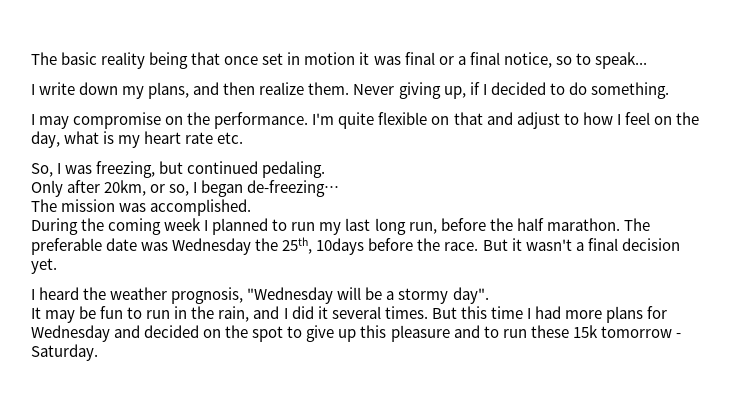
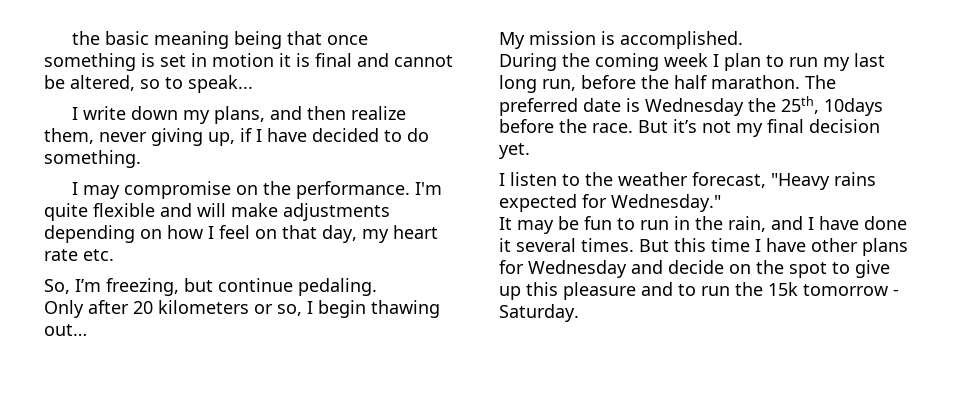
- The basic reality being that once set in motion it was final or a final notice, so to speak...
+ the basic meaning being that once something is set in motion it is final and cannot be altered, so to speak...
- I write down my plans, and then realize them. Never giving up, if I decided to do something.
+ I write down my plans, and then realize them, never giving up, if I have decided to do something.
- I'm quite flexible on that and adjust to how I feel on the day, what is my heart rate etc.
+ I'm quite flexible and will make adjustments depending on how I feel on that day, my heart rate etc.
- So, I was freezing, but continued pedaling.
+ So, I’m freezing, but continue pedaling.
- Only after 20km, or so, I began de-freezing…
- The mission was accomplished.
+ Only after 20 kilometers or so, I begin thawing out…
+ My mission is accomplished.
- During the coming week I planned to run my last long run, before the half marathon.
+ During the coming week I plan to run my last long run, before the half marathon.
- The preferable date was Wednesday the 25th, 10days before the race.
+ The preferred date is Wednesday the 25th, 10days before the race.
- But it wasn't a final decision yet.
+ But it’s not my final decision yet.
- I heard the weather prognosis, "Wednesday will be a stormy day".
+ I listen to the weather forecast, "Heavy rains expected for Wednesday."
- It may be fun to run in the rain, and I did it several times.
+ It may be fun to run in the rain, and I have done it several times.
- But this time I had more plans for Wednesday and decided on the spot to give up this pleasure and to run these 15k tomorrow - Saturday.
+ But this time I have other plans for Wednesday and decide on the spot to give up this pleasure and to run the 15k tomorrow - Saturday.

